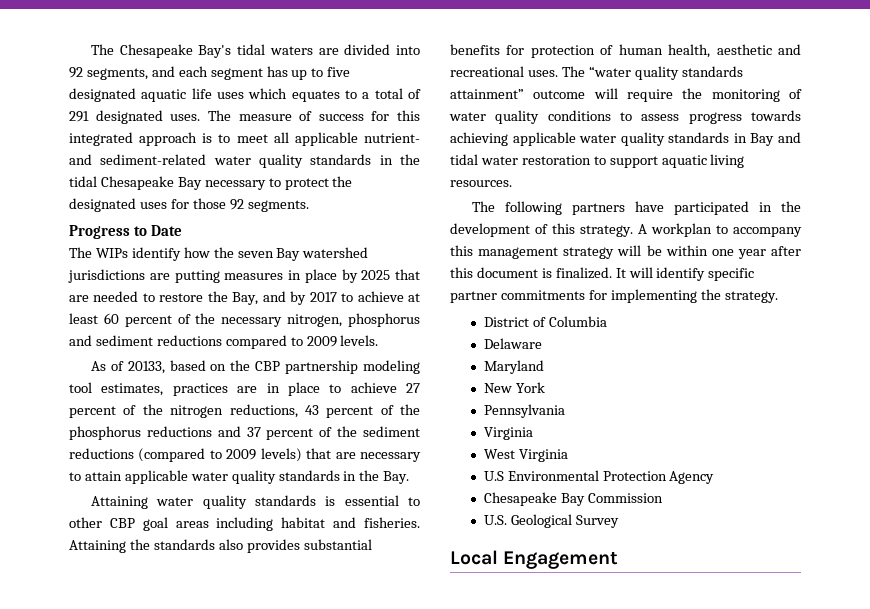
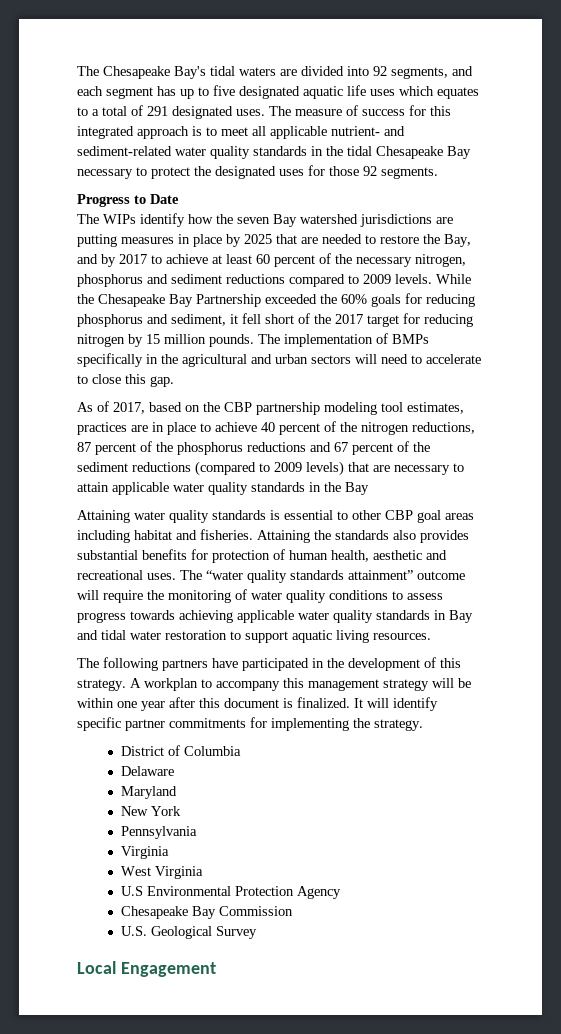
+ While the Chesapeake Bay Partnership exceeded the 60% goals for reducing phosphorus and sediment, it fell short of the 2017 target for reducing nitrogen by 15 million pounds. The implementation of BMPs specifically in the agricultural and urban sectors will need to accelerate to close this gap.
- As of 20133, based on the CBP partnership modeling tool estimates, practices are in place to achieve 27 percent of the nitrogen reductions, 43 percent of the phosphorus reductions and 37 percent of the sediment reductions (compared to 2009 levels) that are necessary to attain applicable water quality standards in the Bay.
+ As of 2017, based on the CBP partnership modeling tool estimates, practices are in place to achieve 40 percent of the nitrogen reductions, 87 percent of the phosphorus reductions and 67 percent of the sediment reductions (compared to 2009 levels) that are necessary to attain applicable water quality standards in the Bay

